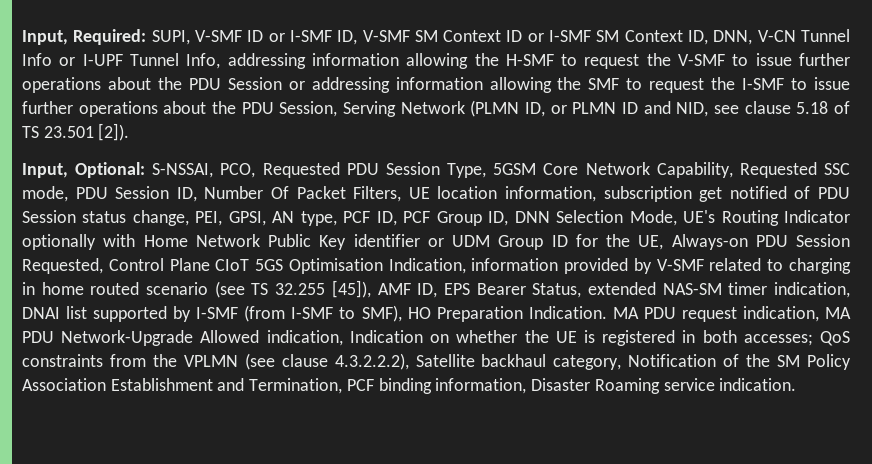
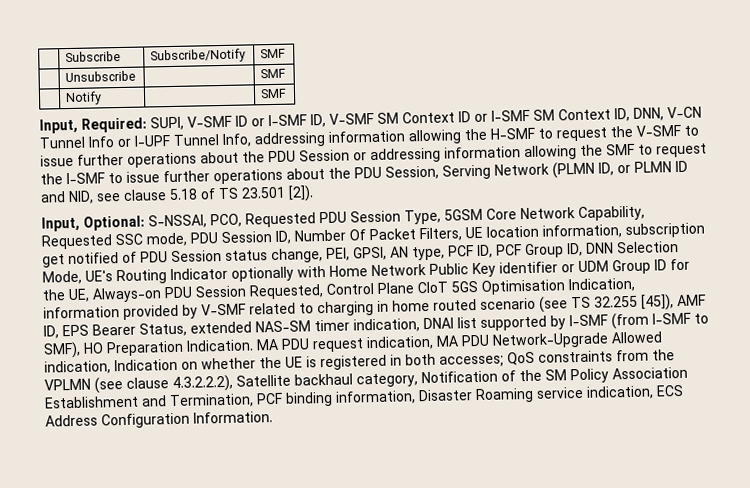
+ | Subscribe | Subscribe/Notify | SMF
+ | Unsubscribe | | SMF
+ | Notify | | SMF
- MA PDU request indication, MA PDU Network-Upgrade Allowed indication, Indication on whether the UE is registered in both accesses; QoS constraints from the VPLMN (see clause 4.3.2.2.2), Satellite backhaul category, Notification of the SM Policy Association Establishment and Termination, PCF binding information, Disaster Roaming service indication.
+ MA PDU request indication, MA PDU Network-Upgrade Allowed indication, Indication on whether the UE is registered in both accesses; QoS constraints from the VPLMN (see clause 4.3.2.2.2), Satellite backhaul category, Notification of the SM Policy Association Establishment and Termination, PCF binding information, Disaster Roaming service indication, ECS Address Configuration Information.

